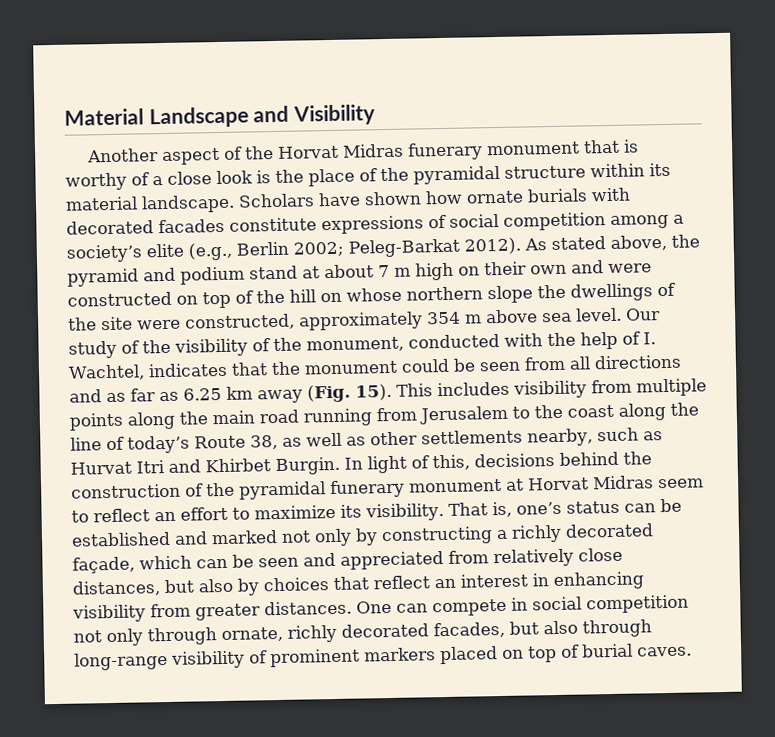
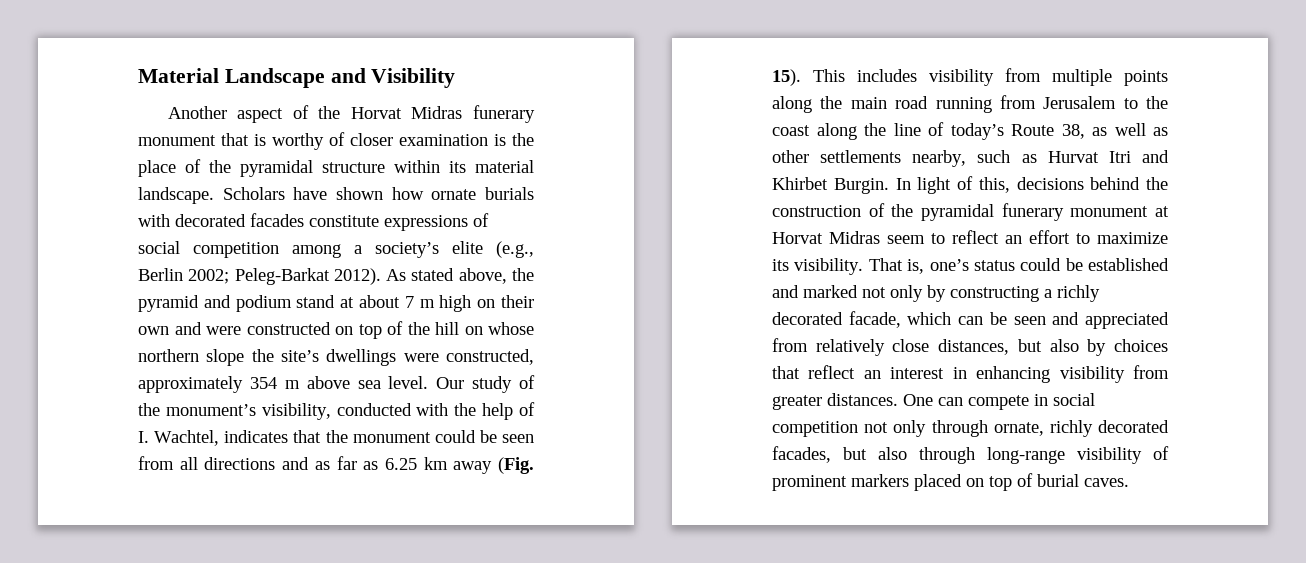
- Another aspect of the Horvat Midras funerary monument that is worthy of a close look is the place of the pyramidal structure within its material landscape.
+ Another aspect of the Horvat Midras funerary monument that is worthy of closer examination is the place of the pyramidal structure within its material landscape.
- As stated above, the pyramid and podium stand at about 7 m high on their own and were constructed on top of the hill on whose northern slope the dwellings of the site were constructed, approximately 354 m above sea level.
+ As stated above, the pyramid and podium stand at about 7 m high on their own and were constructed on top of the hill on whose northern slope the site’s dwellings were constructed, approximately 354 m above sea level.
- Our study of the visibility of the monument, conducted with the help of I. Wachtel, indicates that the monument could be seen from all directions and as far as 6.25 km away (Fig. 15).
+ Our study of the monument’s visibility, conducted with the help of I. Wachtel, indicates that the monument could be seen from all directions and as far as 6.25 km away (Fig. 15).
- That is, one’s status can be established and marked not only by constructing a richly decorated façade, which can be seen and appreciated from relatively close distances, but also by choices that reflect an interest in enhancing visibility from greater distances.
+ That is, one’s status could be established and marked not only by constructing a richly decorated facade, which can be seen and appreciated from relatively close distances, but also by choices that reflect an interest in enhancing visibility from greater distances.

